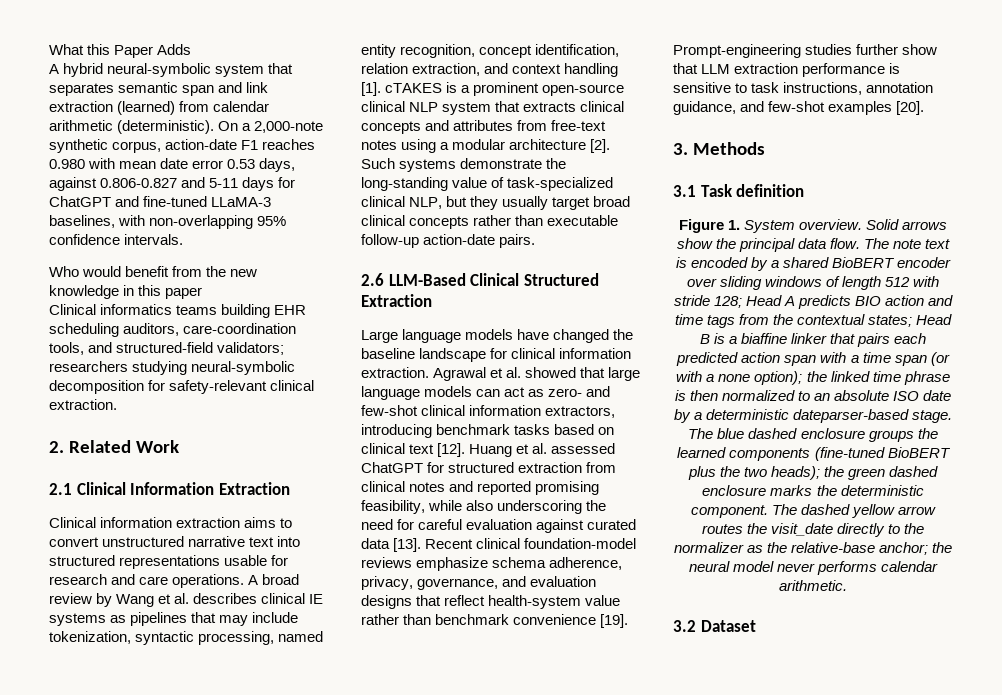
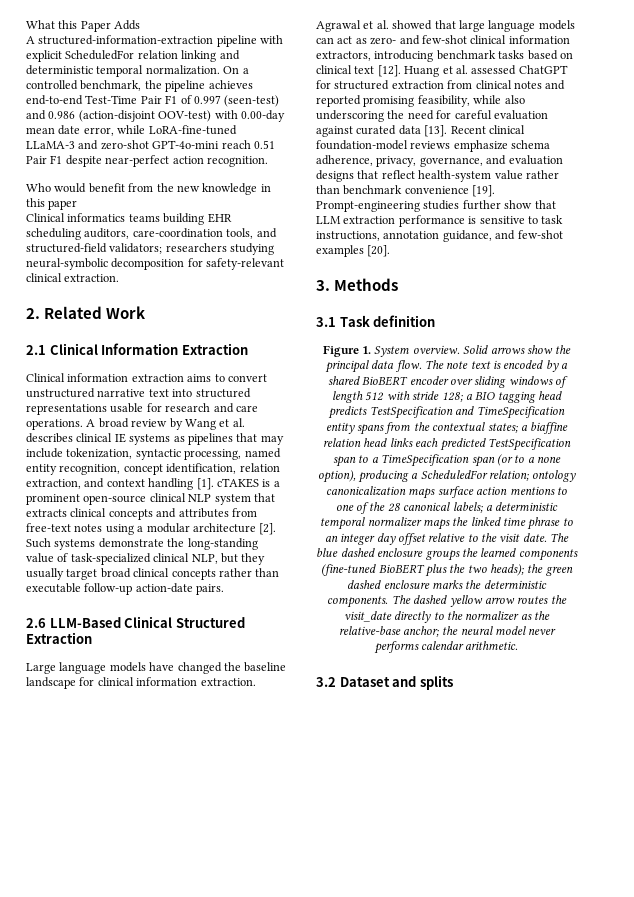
- A hybrid neural-symbolic system that separates semantic span and link extraction (learned) from calendar arithmetic (deterministic). On a 2,000-note synthetic corpus, action-date F1 reaches 0.980 with mean date error 0.53 days, against 0.806-0.827 and 5-11 days for ChatGPT and fine-tuned LLaMA-3 baselines, with non-overlapping 95% confidence intervals.
+ A structured-information-extraction pipeline with explicit ScheduledFor relation linking and deterministic temporal normalization. On a controlled benchmark, the pipeline achieves end-to-end Test-Time Pair F1 of 0.997 (seen-test) and 0.986 (action-disjoint OOV-test) with 0.00-day mean date error, while LoRA-fine-tuned LLaMA-3 and zero-shot GPT-4o-mini reach 0.51 Pair F1 despite near-perfect action recognition.
- The note text is encoded by a shared BioBERT encoder over sliding windows of length 512 with stride 128; Head A predicts BIO action and time tags from the contextual states; Head B is a biaffine linker that pairs each predicted action span with a time span (or with a none option); the linked time phrase is then normalized to an absolute ISO date by a deterministic dateparser-based stage.
+ The note text is encoded by a shared BioBERT encoder over sliding windows of length 512 with stride 128; a BIO tagging head predicts TestSpecification and TimeSpecification entity spans from the contextual states; a biaffine relation head links each predicted TestSpecification span to a TimeSpecification span (or to a none option), producing a ScheduledFor relation; ontology canonicalization maps surface action mentions to one of the 28 canonical labels; a deterministic temporal normalizer maps the linked time phrase to an integer day offset relative to the visit date.
- The blue dashed enclosure groups the learned components (fine-tuned BioBERT plus the two heads); the green dashed enclosure marks the deterministic component.
+ The blue dashed enclosure groups the learned components (fine-tuned BioBERT plus the two heads); the green dashed enclosure marks the deterministic components.
- 3.2 Dataset
+ 3.2 Dataset and splits

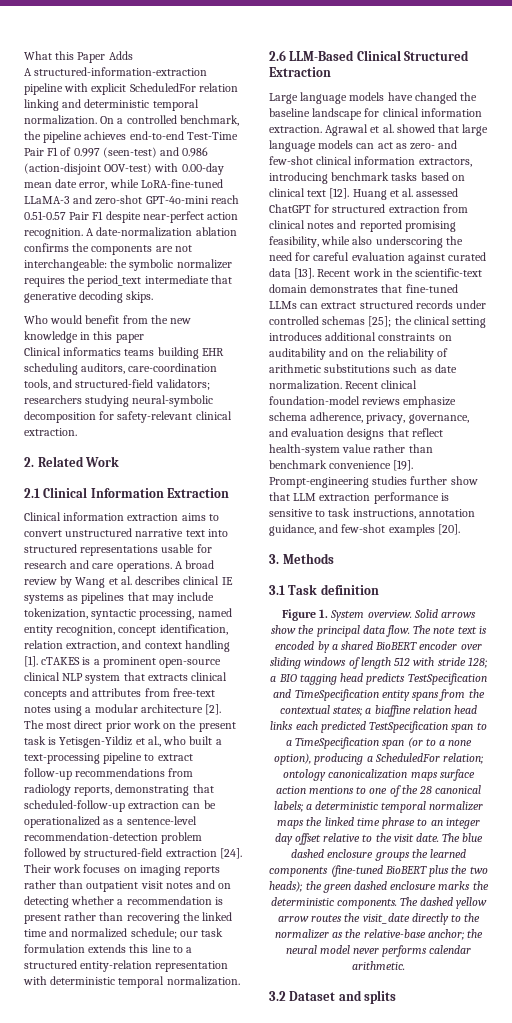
- On a controlled benchmark, the pipeline achieves end-to-end Test-Time Pair F1 of 0.997 (seen-test) and 0.986 (action-disjoint OOV-test) with 0.00-day mean date error, while LoRA-fine-tuned LLaMA-3 and zero-shot GPT-4o-mini reach 0.51 Pair F1 despite near-perfect action recognition.
+ On a controlled benchmark, the pipeline achieves end-to-end Test-Time Pair F1 of 0.997 (seen-test) and 0.986 (action-disjoint OOV-test) with 0.00-day mean date error, while LoRA-fine-tuned LLaMA-3 and zero-shot GPT-4o-mini reach 0.51-0.57 Pair F1 despite near-perfect action recognition. A date-normalization ablation confirms the components are not interchangeable: the symbolic normalizer requires the period_text intermediate that generative decoding skips.
- Such systems demonstrate the long-standing value of task-specialized clinical NLP, but they usually target broad clinical concepts rather than executable follow-up action-date pairs.
+ The most direct prior work on the present task is Yetisgen-Yildiz et al., who built a text-processing pipeline to extract follow-up recommendations from radiology reports, demonstrating that scheduled-follow-up extraction can be operationalized as a sentence-level recommendation-detection problem followed by structured-field extraction [24]. Their work focuses on imaging reports rather than outpatient visit notes and on detecting whether a recommendation is present rather than recovering the linked time and normalized schedule; our task formulation extends this line to a structured entity-relation representation with deterministic temporal normalization.
- Recent clinical foundation-model reviews emphasize schema adherence, privacy, governance, and evaluation designs that reflect health-system value rather than benchmark convenience [19].
+ Recent work in the scientific-text domain demonstrates that fine-tuned LLMs can extract structured records under controlled schemas [25]; the clinical setting introduces additional constraints on auditability and on the reliability of arithmetic substitutions such as date normalization. Recent clinical foundation-model reviews emphasize schema adherence, privacy, governance, and evaluation designs that reflect health-system value rather than benchmark convenience [19].

